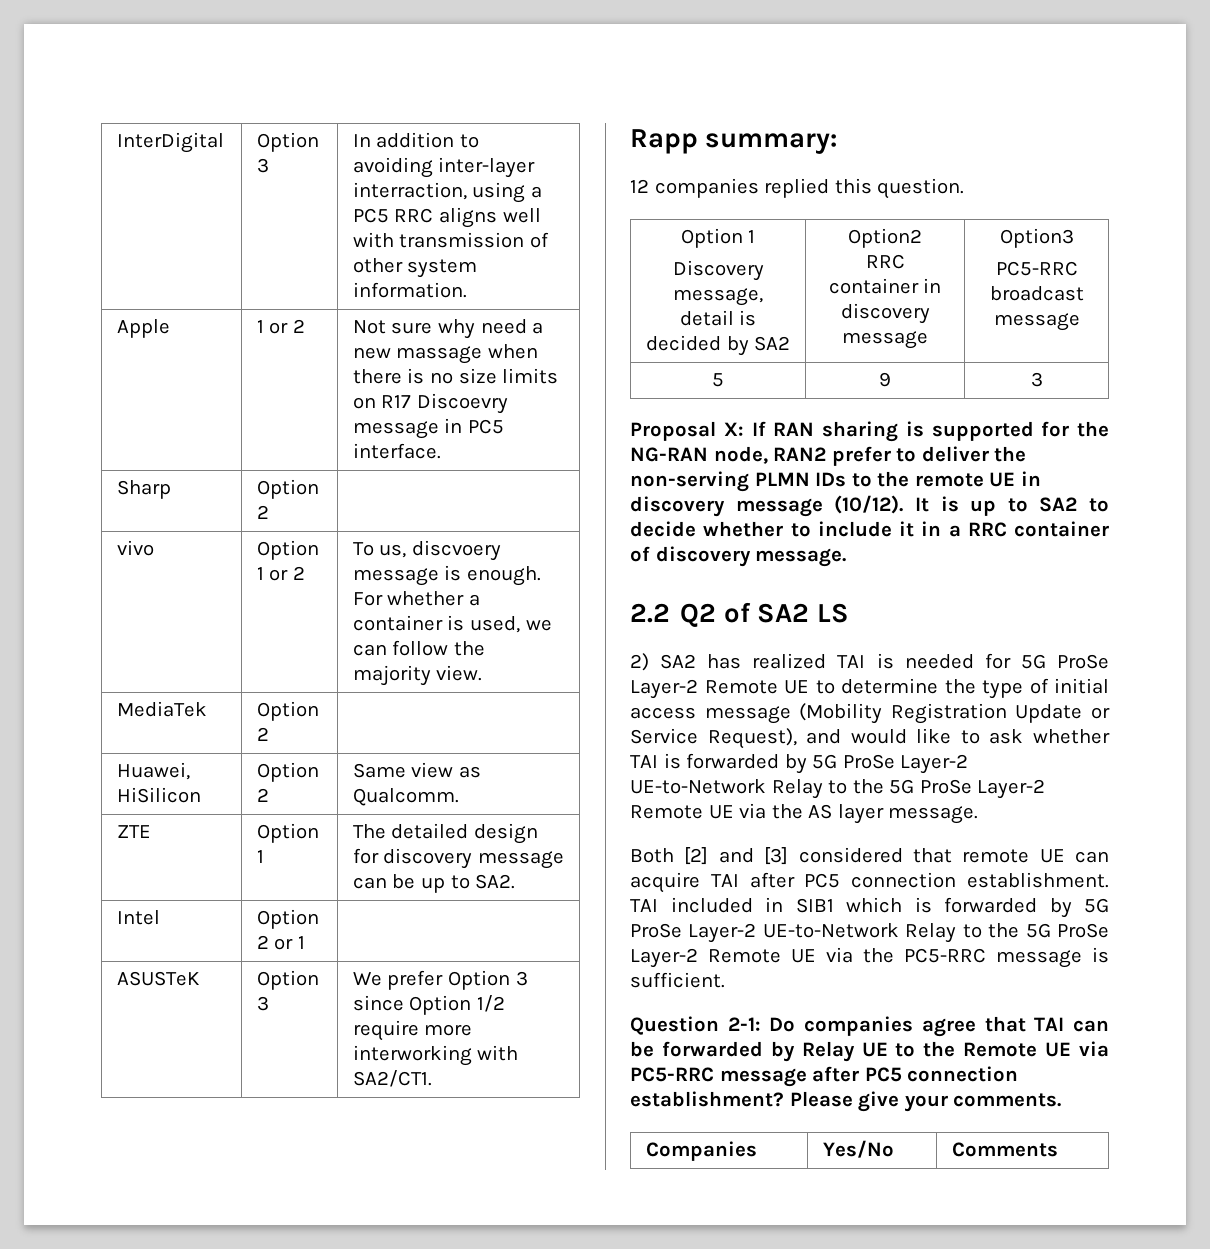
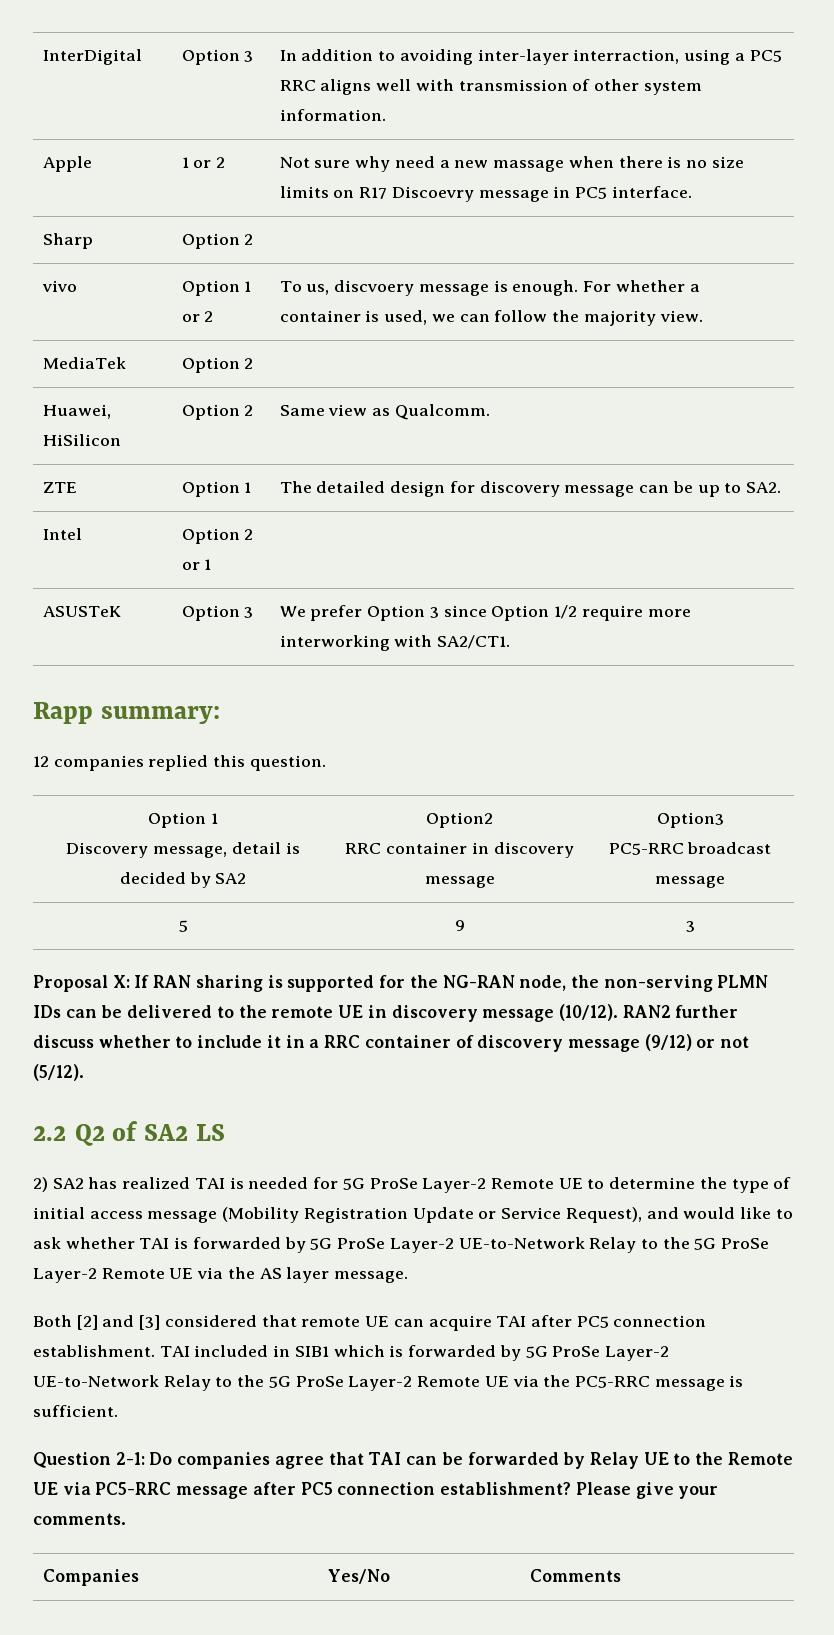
- Proposal X: If RAN sharing is supported for the NG-RAN node, RAN2 prefer to deliver the non-serving PLMN IDs to the remote UE in discovery message (10/12).
+ Proposal X: If RAN sharing is supported for the NG-RAN node, the non-serving PLMN IDs can be delivered to the remote UE in discovery message (10/12).
- It is up to SA2 to decide whether to include it in a RRC container of discovery message.
+ RAN2 further discuss whether to include it in a RRC container of discovery message (9/12) or not (5/12).

